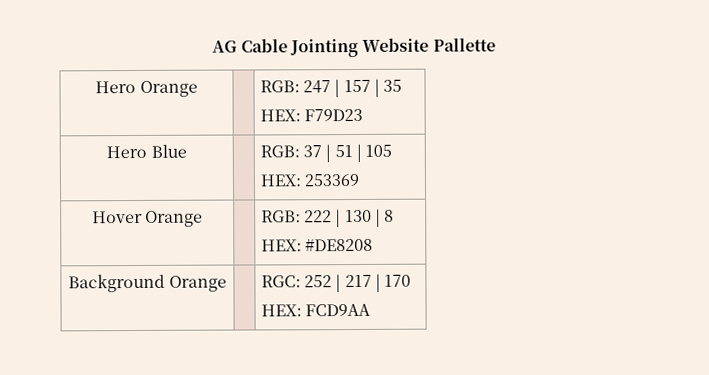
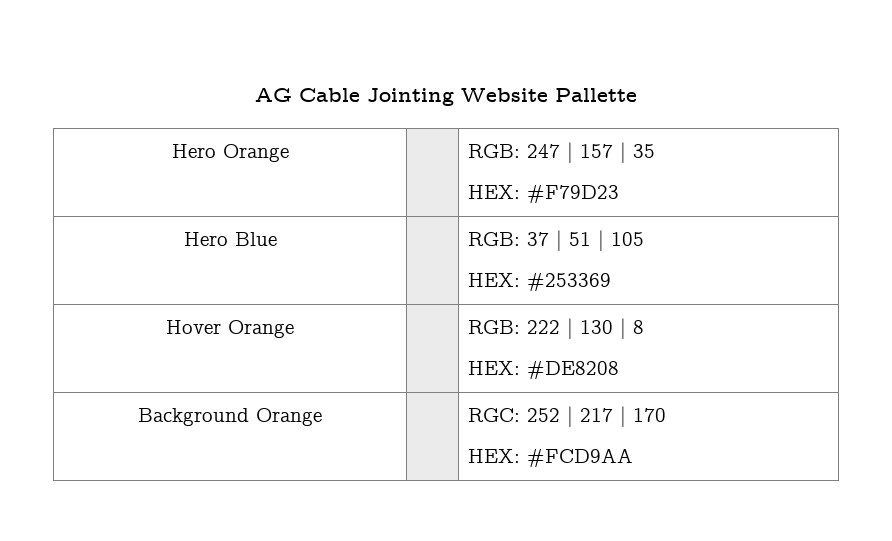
  Hero Orange | | RGB: 247 | 157 | 35
- HEX: F79D23
+ HEX: #F79D23
  Hero Blue | | RGB: 37 | 51 | 105
- HEX: 253369
+ HEX: #253369
  Background Orange | | RGC: 252 | 217 | 170
- HEX: FCD9AA
+ HEX: #FCD9AA

